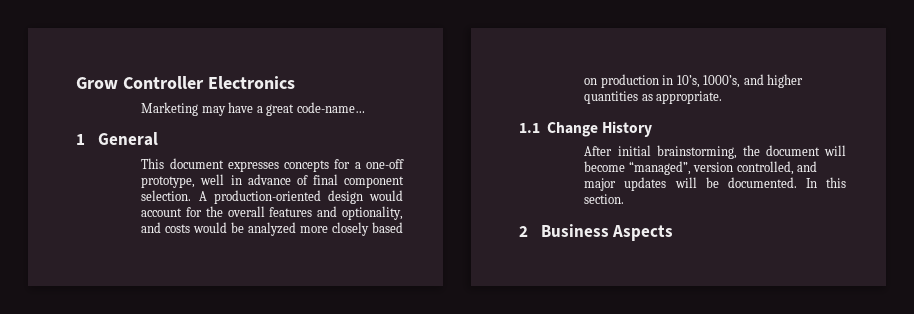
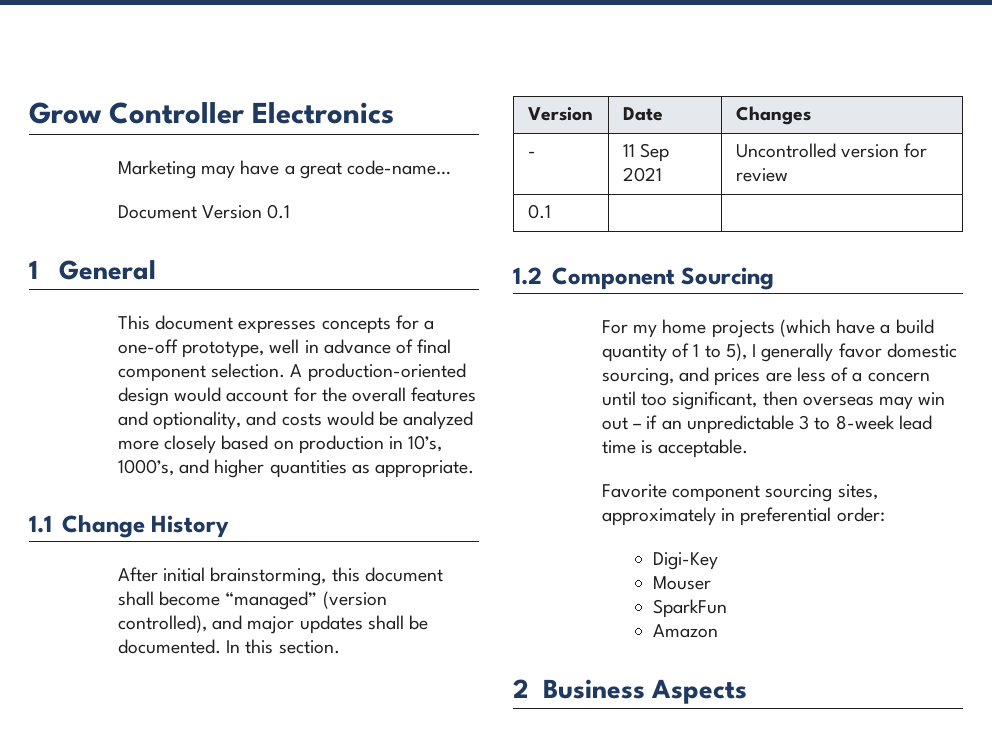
+ Document Version 0.1
- After initial brainstorming, the document will become “managed”, version controlled, and major updates will be documented.
+ After initial brainstorming, this document shall become “managed” (version controlled), and major updates shall be documented.
+ Version | Date | Changes
+ - | 11 Sep 2021 | Uncontrolled version for review
+ 0.1 | |
+ 1.2 Component Sourcing
+ For my home projects (which have a build quantity of 1 to 5), I generally favor domestic sourcing, and prices are less of a concern until too significant, then overseas may win out – if an unpredictable 3 to 8-week lead time is acceptable.
+ Favorite component sourcing sites, approximately in preferential order:
+ Digi-Key
+ Mouser
+ SparkFun
+ Amazon

